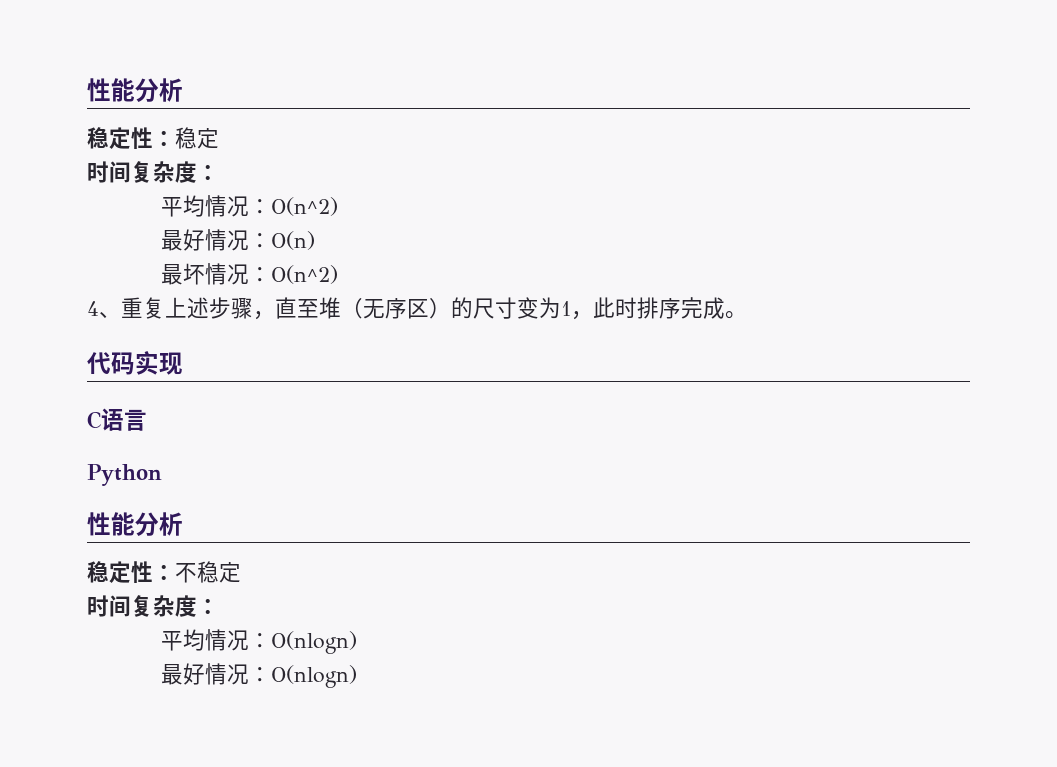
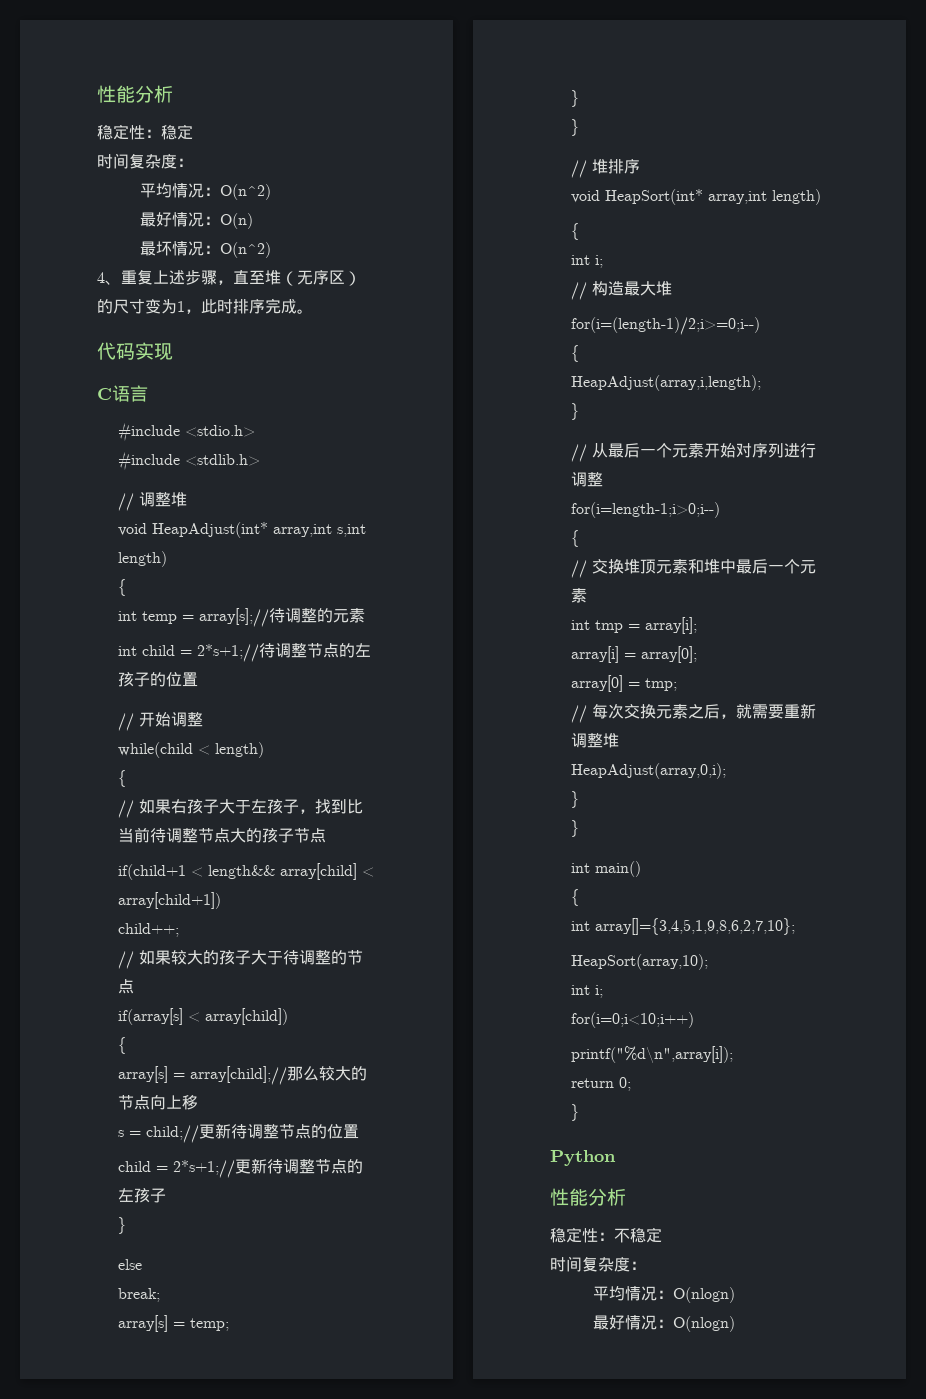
+ #include <stdio.h>
+ #include <stdlib.h>
+ // 调整堆
+ void HeapAdjust(int* array,int s,int length)
+ {
+ int temp = array[s];//待调整的元素
+ int child = 2*s+1;//待调整节点的左孩子的位置
+ // 开始调整
+ while(child < length)
+ {
+ // 如果右孩子大于左孩子，找到比当前待调整节点大的孩子节点
+ if(child+1 < length&& array[child] < array[child+1])
+ child++;
+ // 如果较大的孩子大于待调整的节点
+ if(array[s] < array[child])
+ {
+ array[s] = array[child];//那么较大的节点向上移
+ s = child;//更新待调整节点的位置
+ child = 2*s+1;//更新待调整节点的左孩子
+ }
+ else
+ break;
+ array[s] = temp;
+ }
+ }
+ // 堆排序
+ void HeapSort(int* array,int length)
+ {
+ int i;
+ // 构造最大堆
+ for(i=(length-1)/2;i>=0;i--)
+ {
+ HeapAdjust(array,i,length);
+ }
+ // 从最后一个元素开始对序列进行调整
+ for(i=length-1;i>0;i--)
+ {
+ // 交换堆顶元素和堆中最后一个元素
+ int tmp = array[i];
+ array[i] = array[0];
+ array[0] = tmp;
+ // 每次交换元素之后，就需要重新调整堆
+ HeapAdjust(array,0,i);
+ }
+ }
+ int main()
+ {
+ int array[]={3,4,5,1,9,8,6,2,7,10};
+ HeapSort(array,10);
+ int i;
+ for(i=0;i<10;i++)
+ printf("%d\n",array[i]);
+ return 0;
+ }

